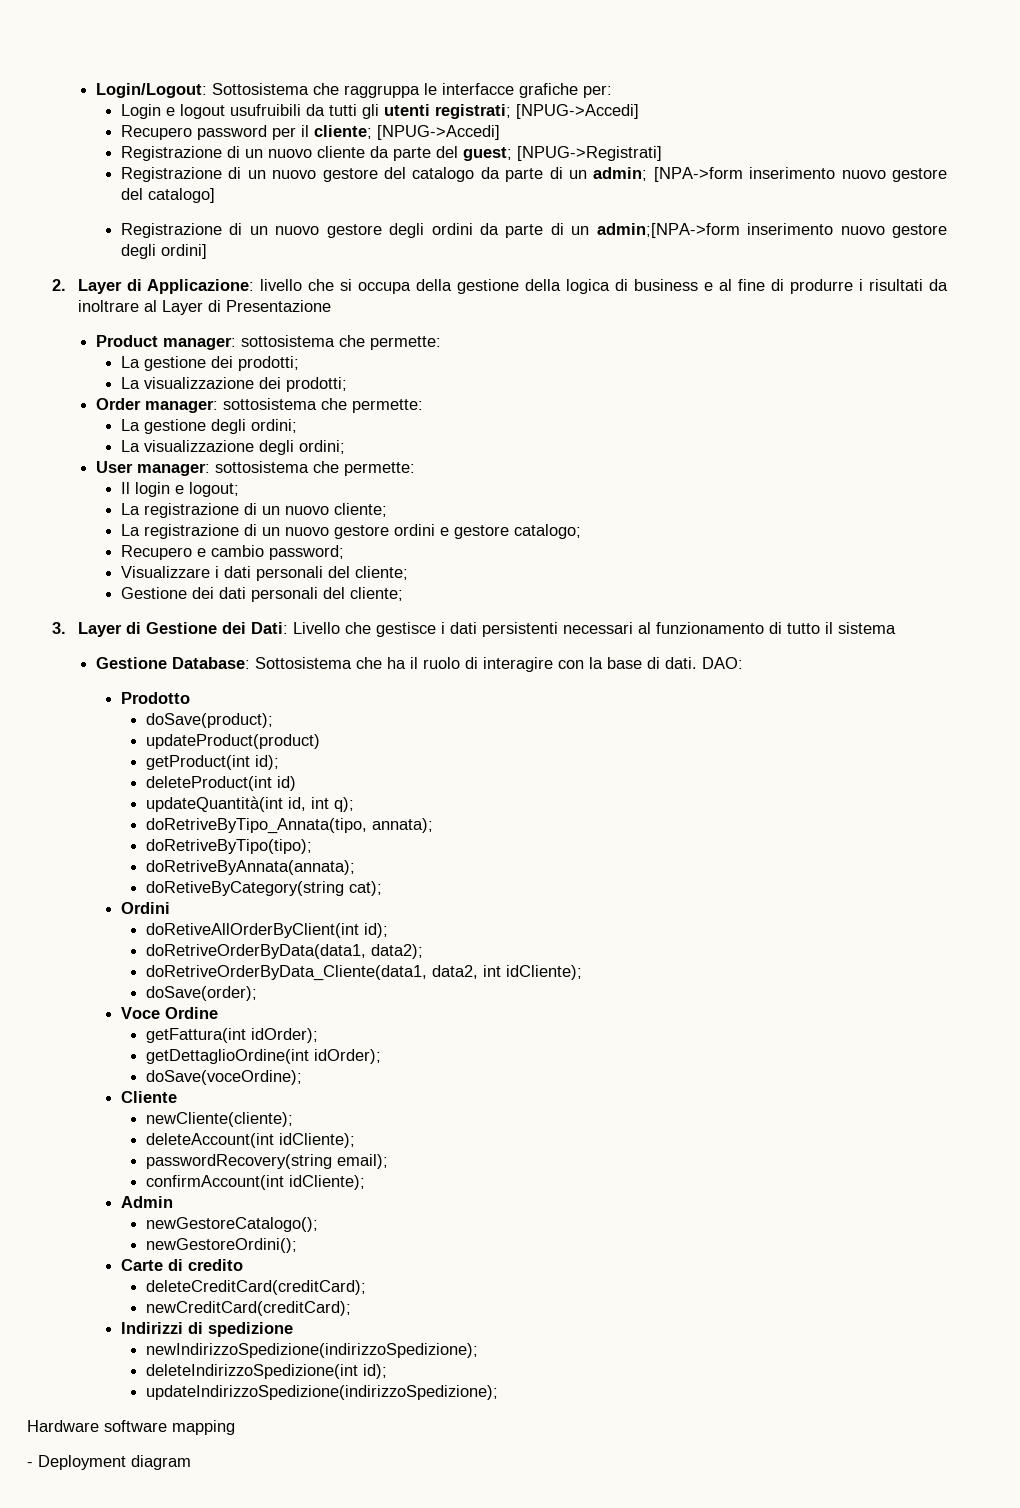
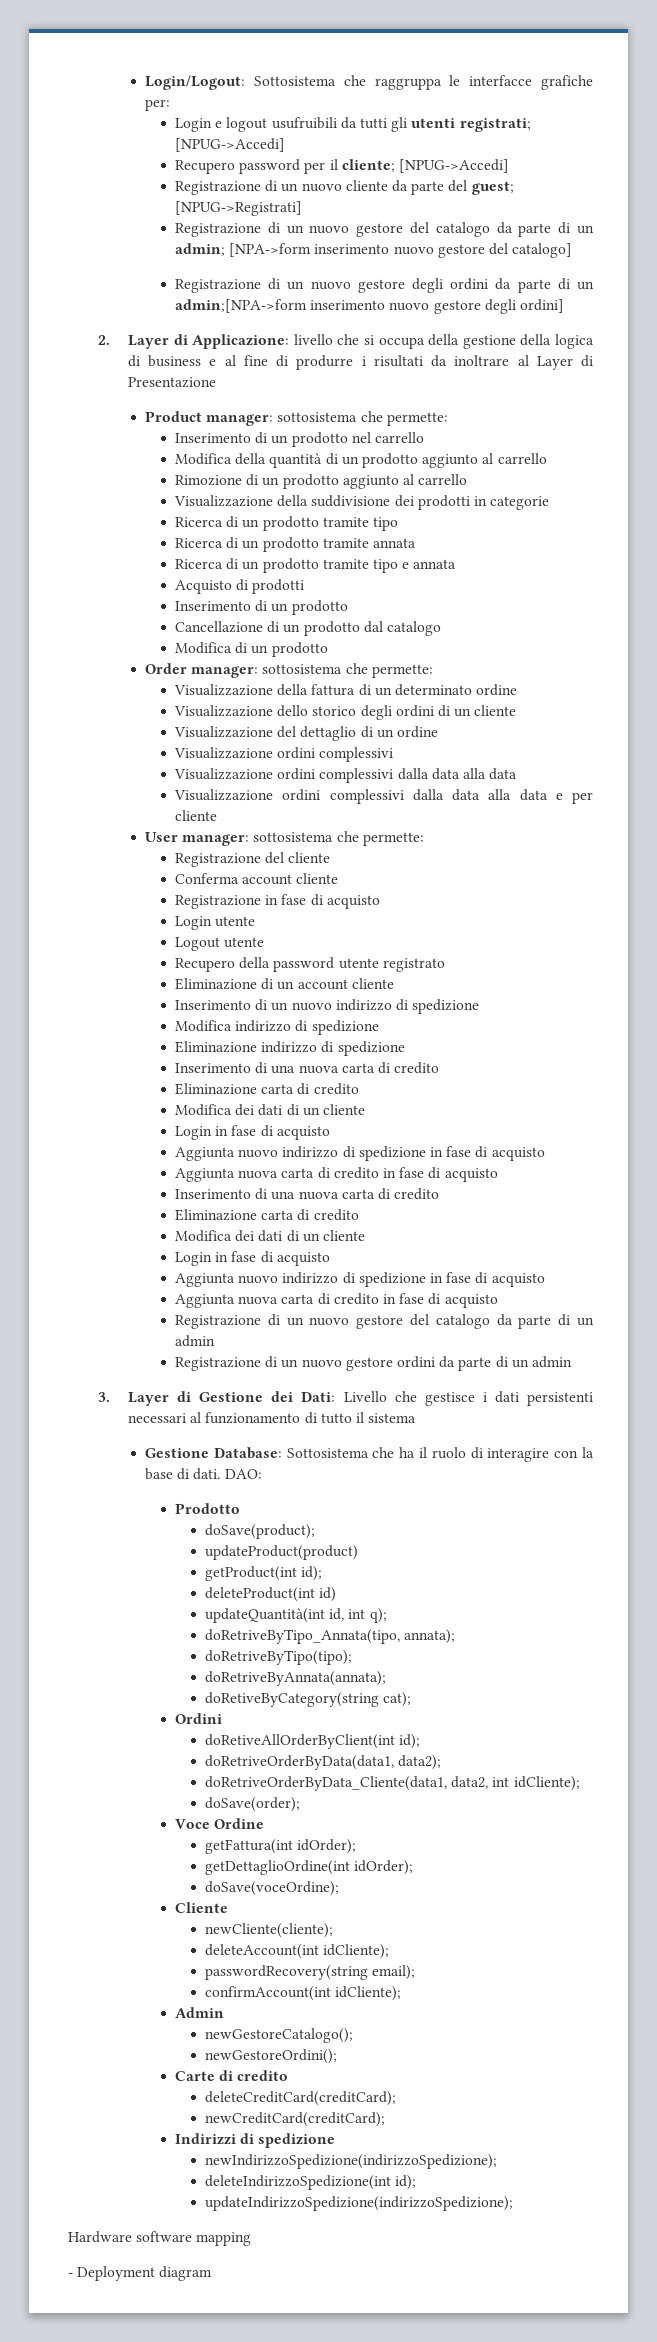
- La gestione dei prodotti;
- La visualizzazione dei prodotti;
+ Inserimento di un prodotto nel carrello
+ Modifica della quantità di un prodotto aggiunto al carrello
+ Rimozione di un prodotto aggiunto al carrello
+ Visualizzazione della suddivisione dei prodotti in categorie
+ Ricerca di un prodotto tramite tipo
+ Ricerca di un prodotto tramite annata
+ Ricerca di un prodotto tramite tipo e annata
+ Acquisto di prodotti
+ Inserimento di un prodotto
+ Cancellazione di un prodotto dal catalogo
+ Modifica di un prodotto
- La gestione degli ordini;
- La visualizzazione degli ordini;
+ Visualizzazione della fattura di un determinato ordine
+ Visualizzazione dello storico degli ordini di un cliente
+ Visualizzazione del dettaglio di un ordine
+ Visualizzazione ordini complessivi
+ Visualizzazione ordini complessivi dalla data alla data
+ Visualizzazione ordini complessivi dalla data alla data e per cliente
- Il login e logout;
- La registrazione di un nuovo cliente;
- La registrazione di un nuovo gestore ordini e gestore catalogo;
- Recupero e cambio password;
- Visualizzare i dati personali del cliente;
- Gestione dei dati personali del cliente;
+ Registrazione del cliente
+ Conferma account cliente
+ Registrazione in fase di acquisto
+ Login utente
+ Logout utente
+ Recupero della password utente registrato
+ Eliminazione di un account cliente
+ Inserimento di un nuovo indirizzo di spedizione
+ Modifica indirizzo di spedizione
+ Eliminazione indirizzo di spedizione
+ Inserimento di una nuova carta di credito
+ Eliminazione carta di credito
+ Modifica dei dati di un cliente
+ Login in fase di acquisto
+ Aggiunta nuovo indirizzo di spedizione in fase di acquisto
+ Aggiunta nuova carta di credito in fase di acquisto
+ Inserimento di una nuova carta di credito
+ Eliminazione carta di credito
+ Modifica dei dati di un cliente
+ Login in fase di acquisto
+ Aggiunta nuovo indirizzo di spedizione in fase di acquisto
+ Aggiunta nuova carta di credito in fase di acquisto
+ Registrazione di un nuovo gestore del catalogo da parte di un admin
+ Registrazione di un nuovo gestore ordini da parte di un admin

